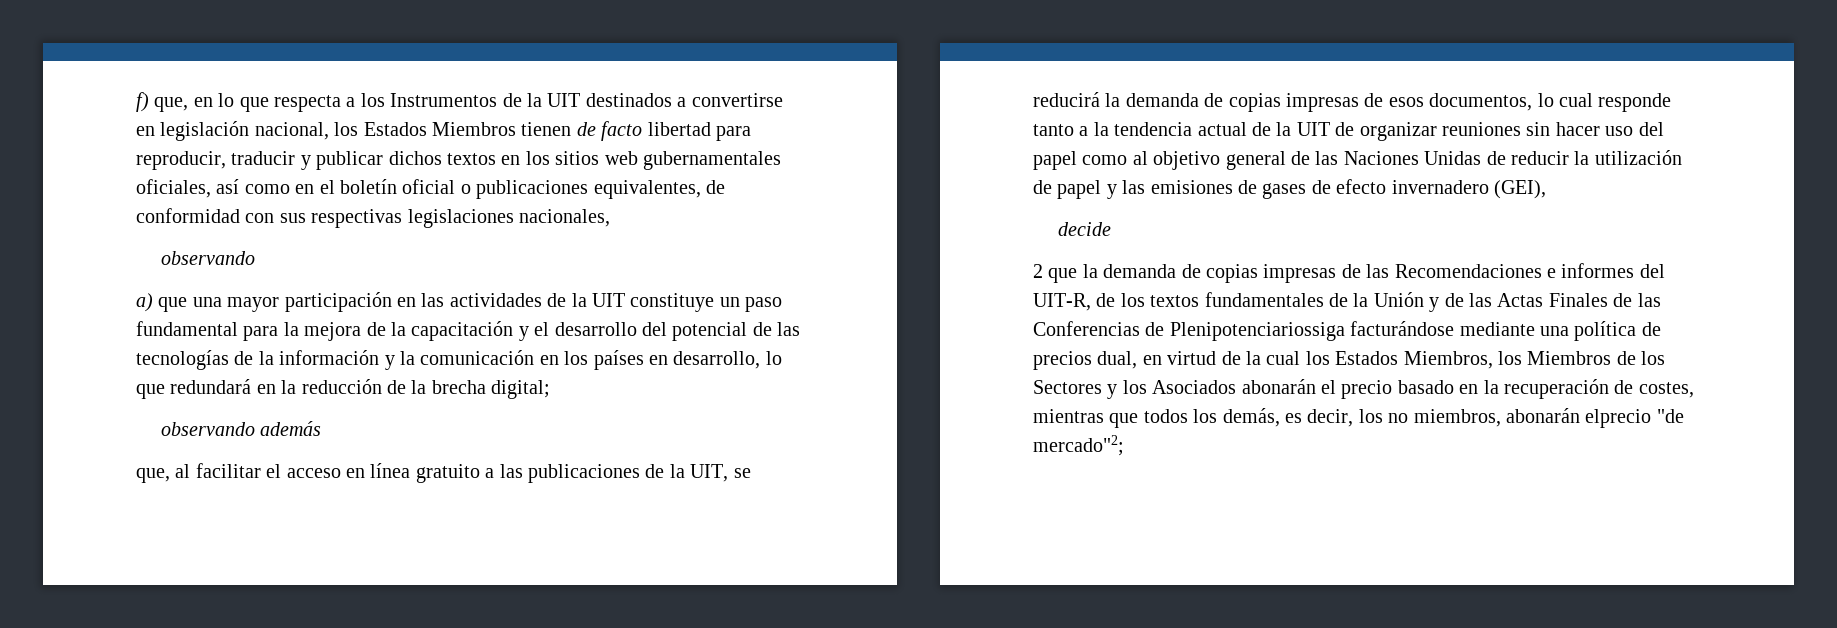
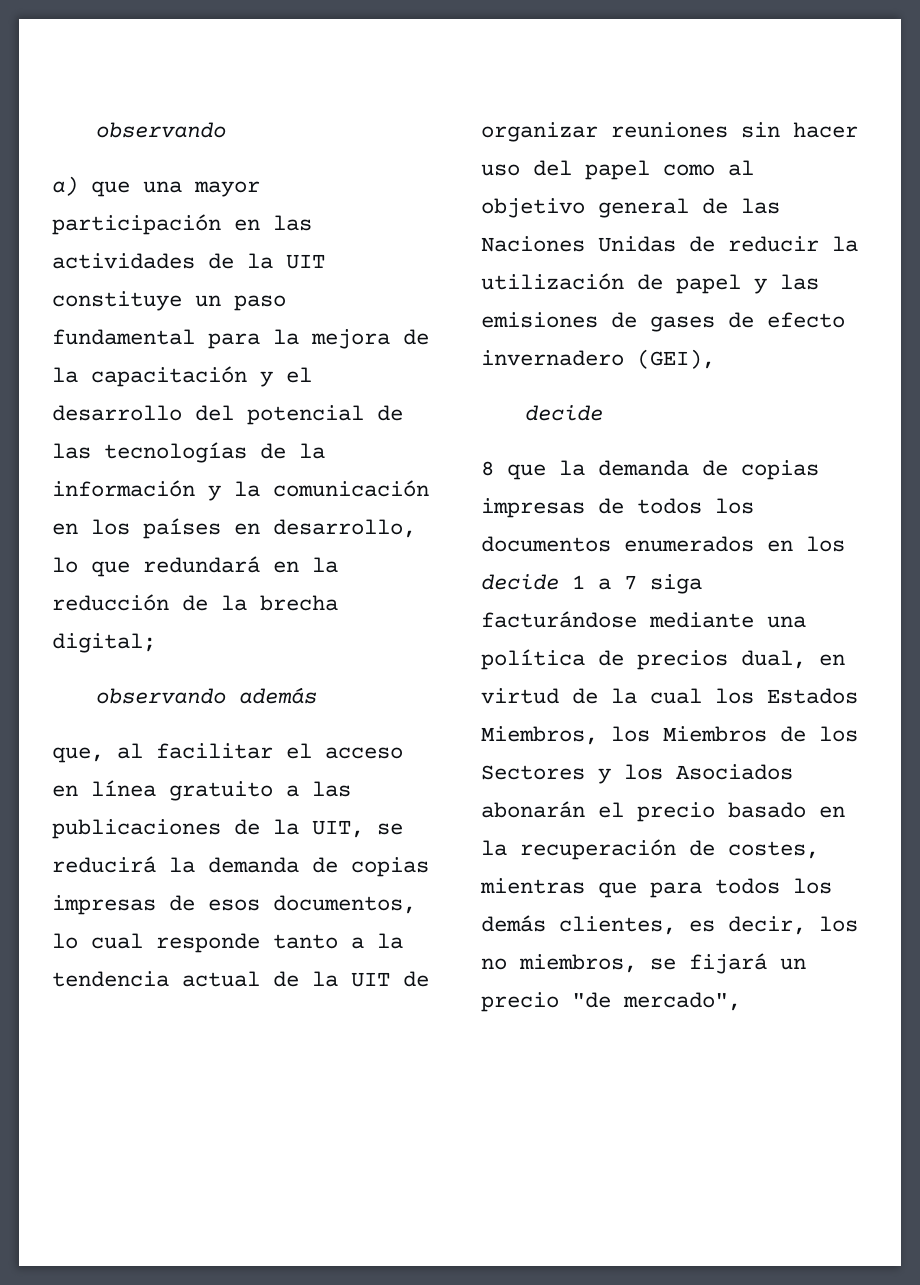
- f) que, en lo que respecta a los Instrumentos de la UIT destinados a convertirse en legislación nacional, los Estados Miembros tienen de facto libertad para reproducir, traducir y publicar dichos textos en los sitios web gubernamentales oficiales, así como en el boletín oficial o publicaciones equivalentes, de conformidad con sus respectivas legislaciones nacionales,
- 2 que la demanda de copias impresas de las Recomendaciones e informes del UIT-R, de los textos fundamentales de la Unión y de las Actas Finales de las Conferencias de Plenipotenciariossiga facturándose mediante una política de precios dual, en virtud de la cual los Estados Miembros, los Miembros de los Sectores y los Asociados abonarán el precio basado en la recuperación de costes, mientras que todos los demás, es decir, los no miembros, abonarán elprecio "de mercado"2;
+ 8 que la demanda de copias impresas de todos los documentos enumerados en los decide 1 a 7 siga facturándose mediante una política de precios dual, en virtud de la cual los Estados Miembros, los Miembros de los Sectores y los Asociados abonarán el precio basado en la recuperación de costes, mientras que para todos los demás clientes, es decir, los no miembros, se fijará un precio "de mercado",

